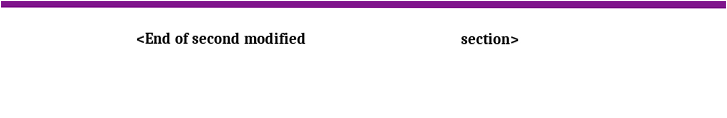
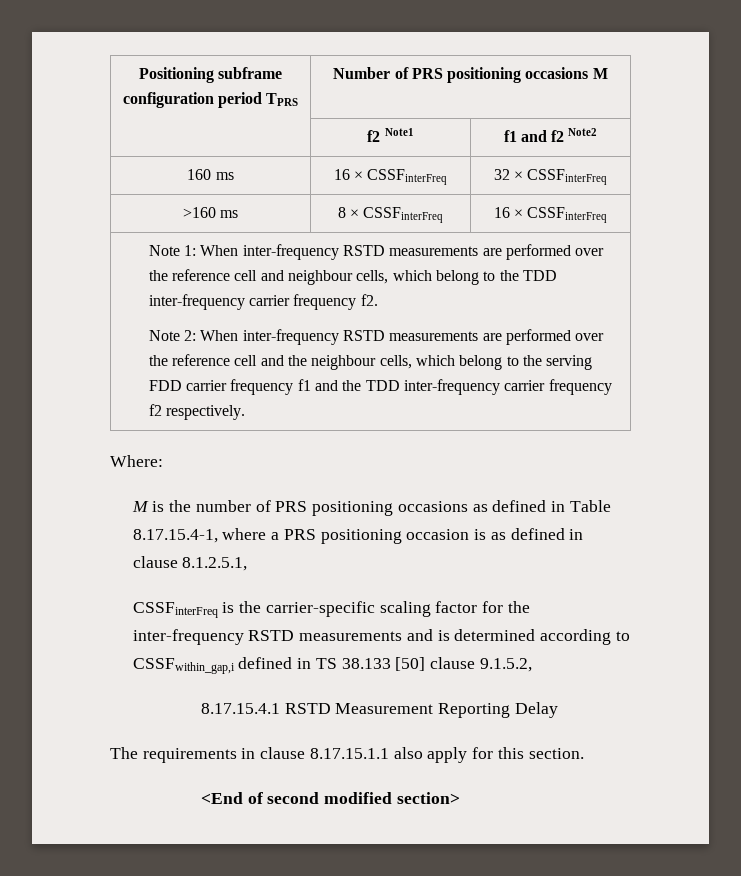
+ Positioning subframe configuration period TPRS | Number of PRS positioning occasions M
+ | f2 Note1 | f1 and f2 Note2
+ 160 ms | 16 × CSSFinterFreq | 32 × CSSFinterFreq
+ >160 ms | 8 × CSSFinterFreq | 16 × CSSFinterFreq
+ Note 1: When inter-frequency RSTD measurements are performed over the reference cell and neighbour cells, which belong to the TDD inter-frequency carrier frequency f2.
+ Note 2: When inter-frequency RSTD measurements are performed over the reference cell and the neighbour cells, which belong to the serving FDD carrier frequency f1 and the TDD inter-frequency carrier frequency f2 respectively.
+ Where:
+ M is the number of PRS positioning occasions as defined in Table 8.17.15.4-1, where a PRS positioning occasion is as defined in clause 8.1.2.5.1,
+ CSSFinterFreq is the carrier-specific scaling factor for the inter-frequency RSTD measurements and is determined according to CSSFwithin_gap,i defined in TS 38.133 [50] clause 9.1.5.2,
+ 8.17.15.4.1 RSTD Measurement Reporting Delay
+ The requirements in clause 8.17.15.1.1 also apply for this section.

